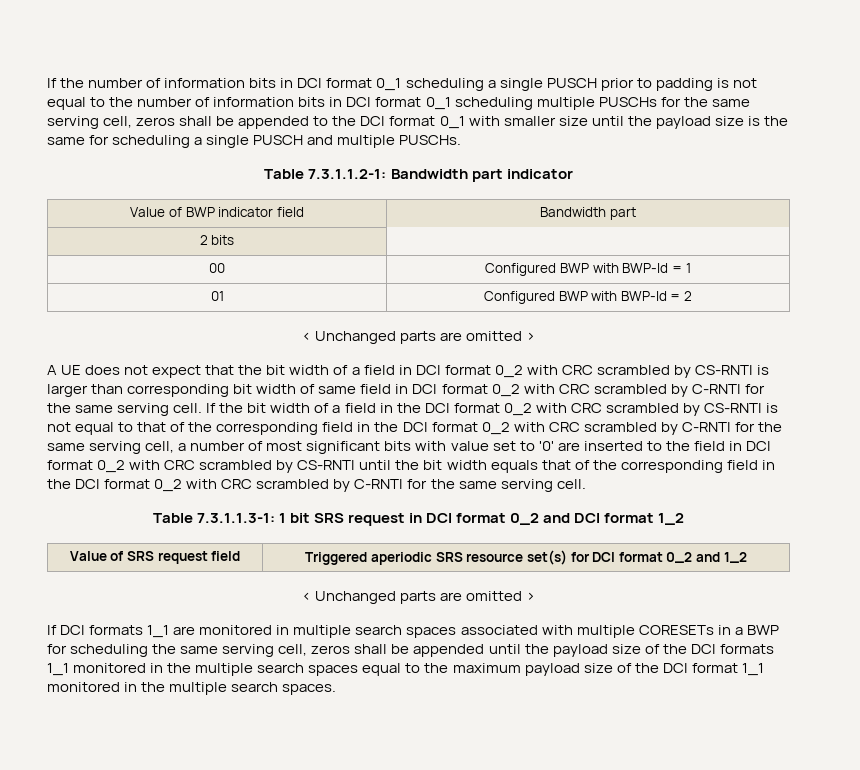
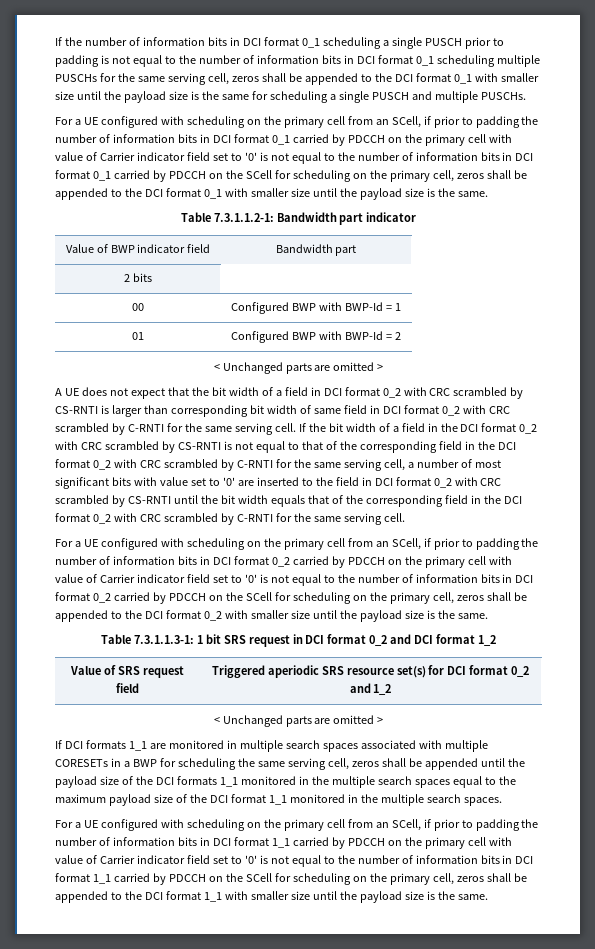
+ For a UE configured with scheduling on the primary cell from an SCell, if prior to padding the number of information bits in DCI format 0_1 carried by PDCCH on the primary cell with value of Carrier indicator field set to '0' is not equal to the number of information bits in DCI format 0_1 carried by PDCCH on the SCell for scheduling on the primary cell, zeros shall be appended to the DCI format 0_1 with smaller size until the payload size is the same.
+ For a UE configured with scheduling on the primary cell from an SCell, if prior to padding the number of information bits in DCI format 0_2 carried by PDCCH on the primary cell with value of Carrier indicator field set to '0' is not equal to the number of information bits in DCI format 0_2 carried by PDCCH on the SCell for scheduling on the primary cell, zeros shall be appended to the DCI format 0_2 with smaller size until the payload size is the same.
+ For a UE configured with scheduling on the primary cell from an SCell, if prior to padding the number of information bits in DCI format 1_1 carried by PDCCH on the primary cell with value of Carrier indicator field set to '0' is not equal to the number of information bits in DCI format 1_1 carried by PDCCH on the SCell for scheduling on the primary cell, zeros shall be appended to the DCI format 1_1 with smaller size until the payload size is the same.

